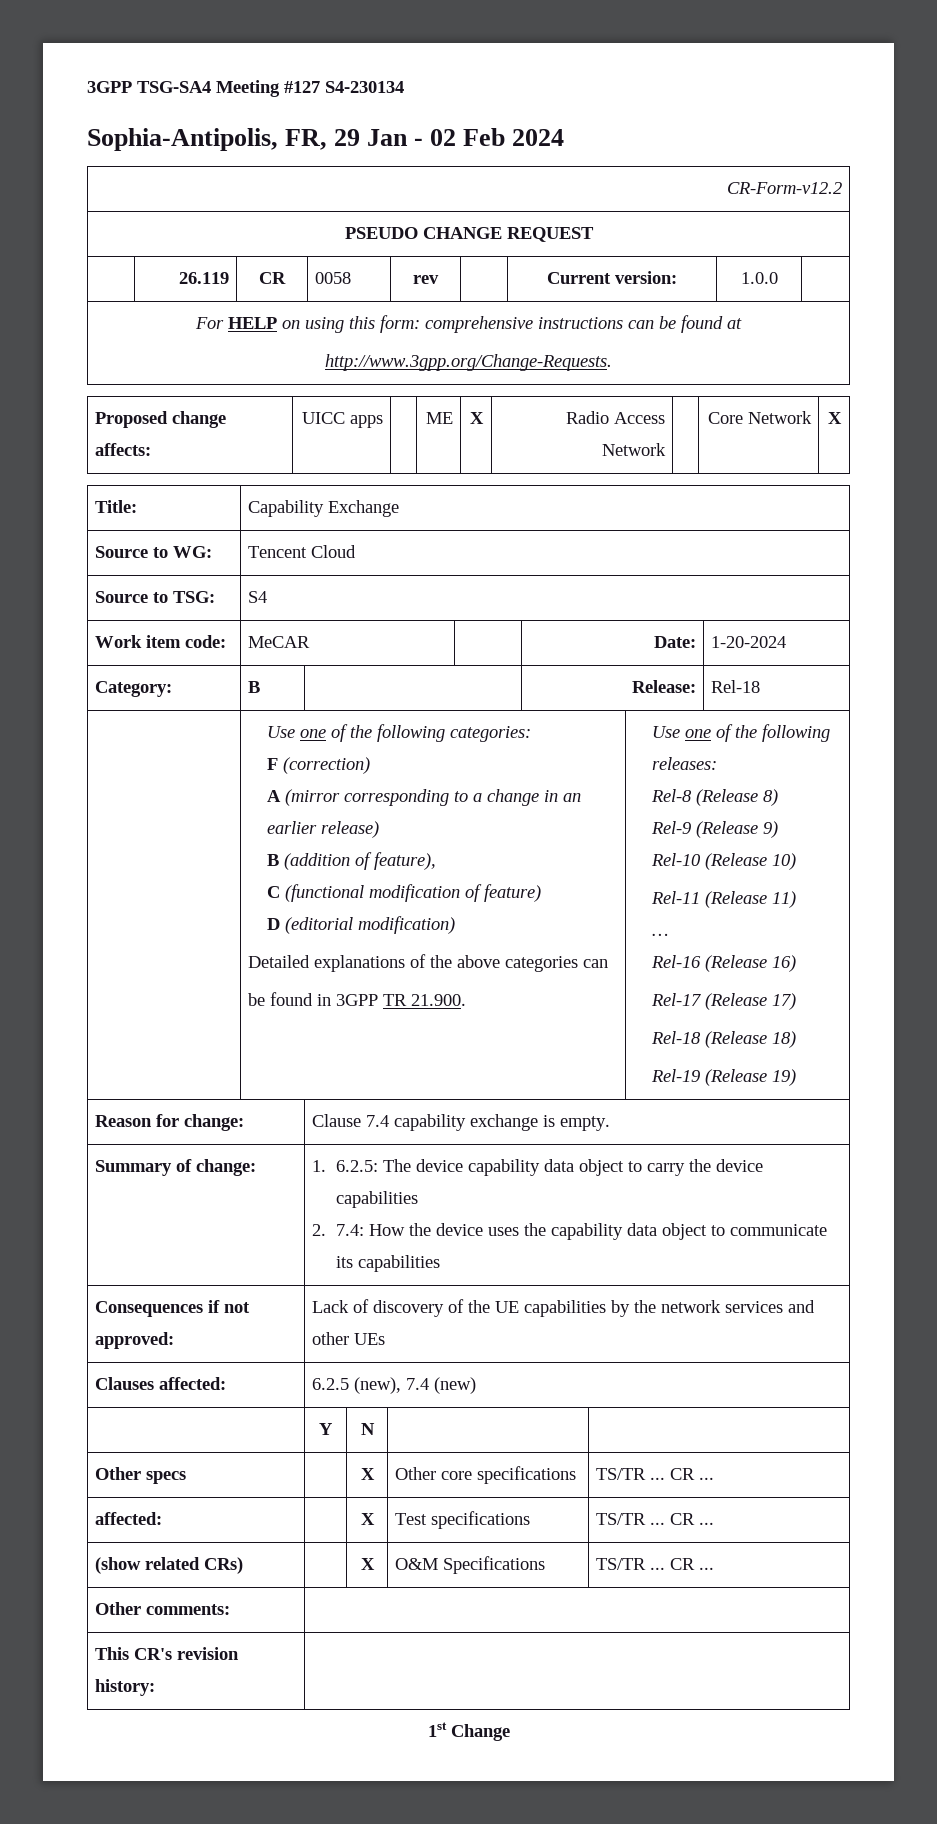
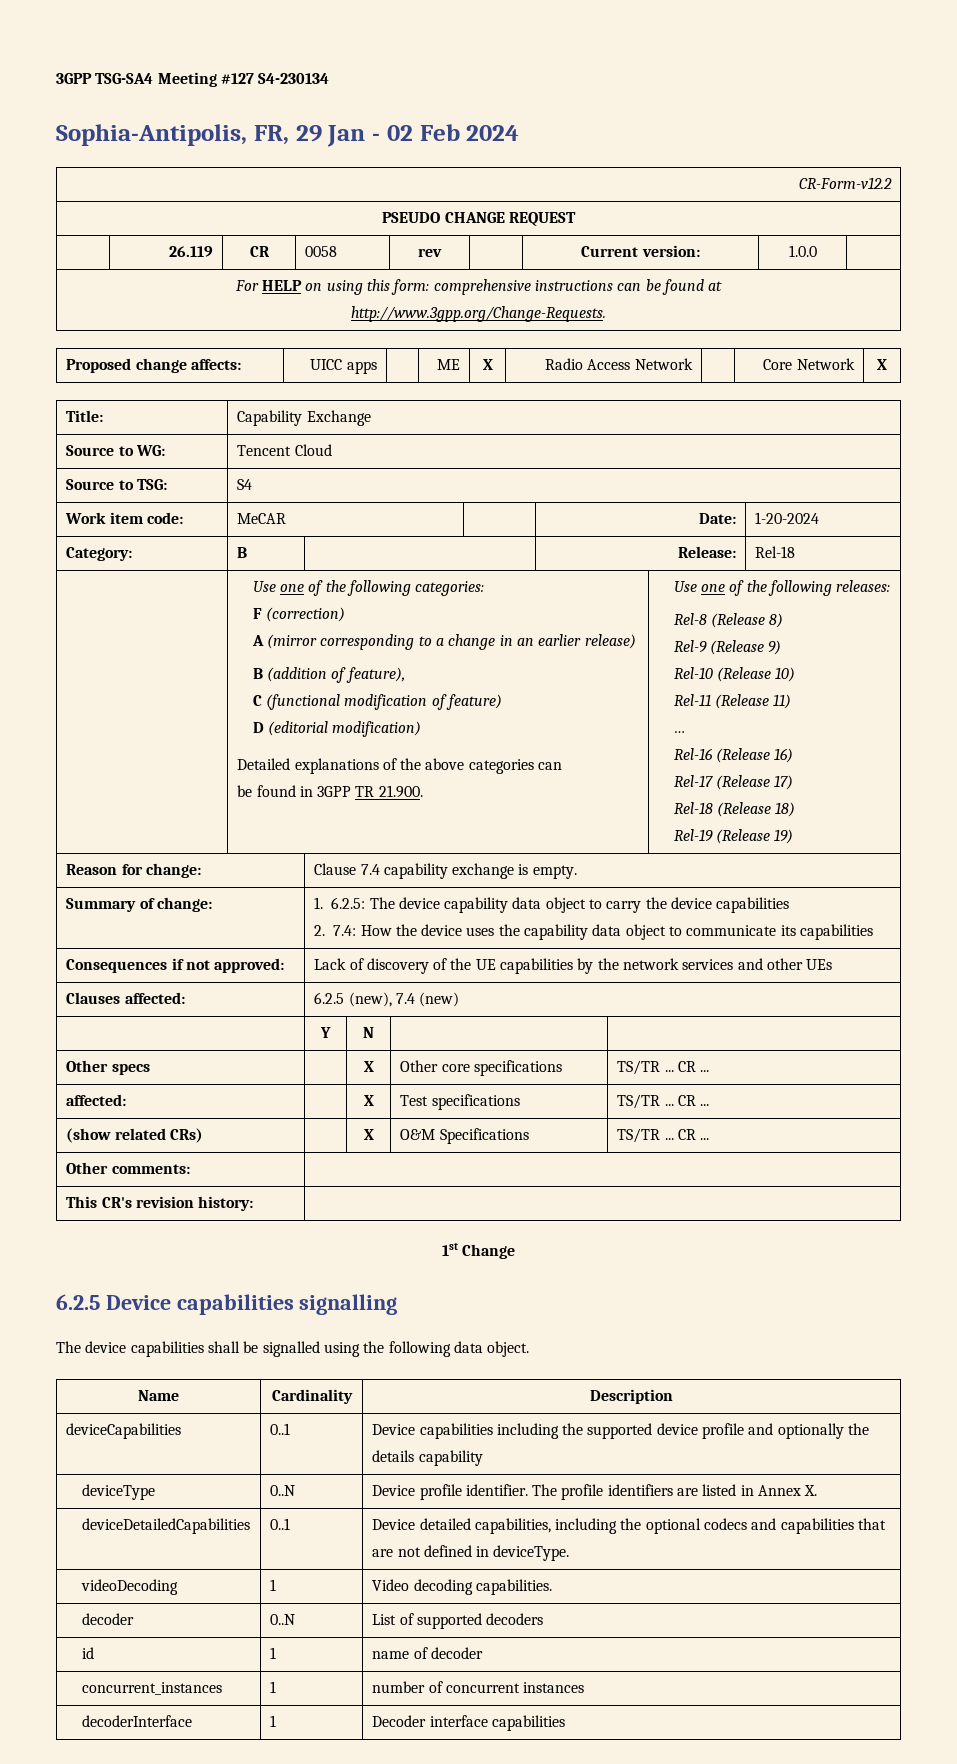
+ 6.2.5 Device capabilities signalling
+ The device capabilities shall be signalled using the following data object.
+ Name | Cardinality | Description
+ deviceCapabilities | 0..1 | Device capabilities including the supported device profile and optionally the details capability
+ deviceType | 0..N | Device profile identifier. The profile identifiers are listed in Annex X.
+ deviceDetailedCapabilities | 0..1 | Device detailed capabilities, including the optional codecs and capabilities that are not defined in deviceType.
+ videoDecoding | 1 | Video decoding capabilities.
+ decoder | 0..N | List of supported decoders
+ id | 1 | name of decoder
+ concurrent_instances | 1 | number of concurrent instances
+ decoderInterface | 1 | Decoder interface capabilities

